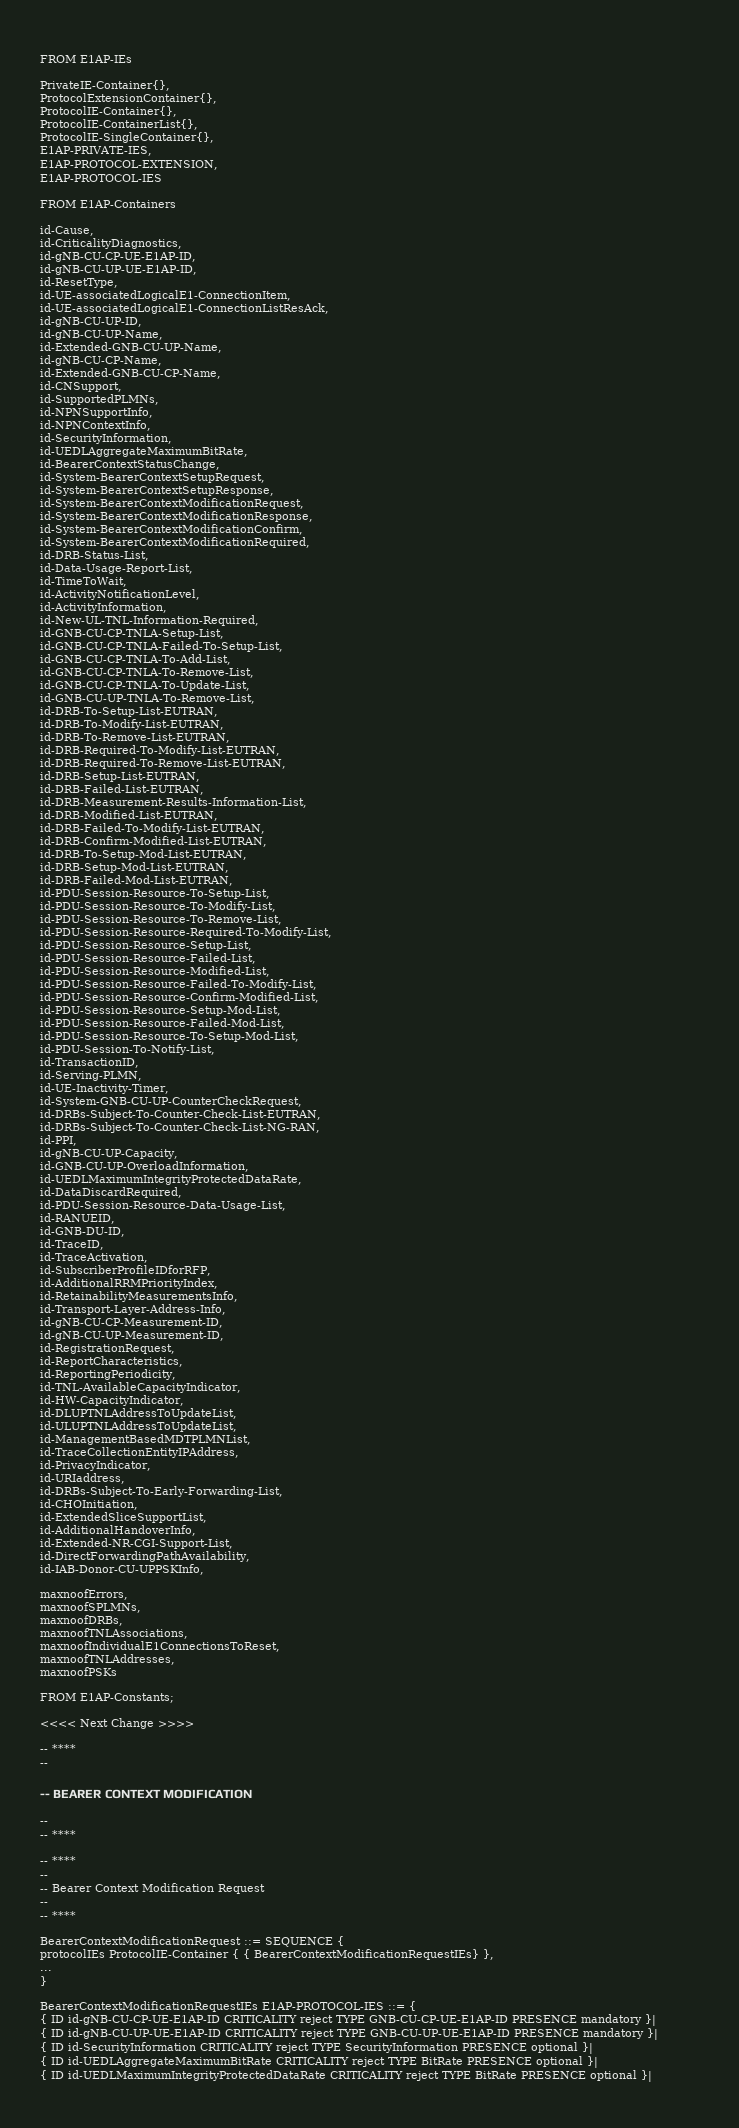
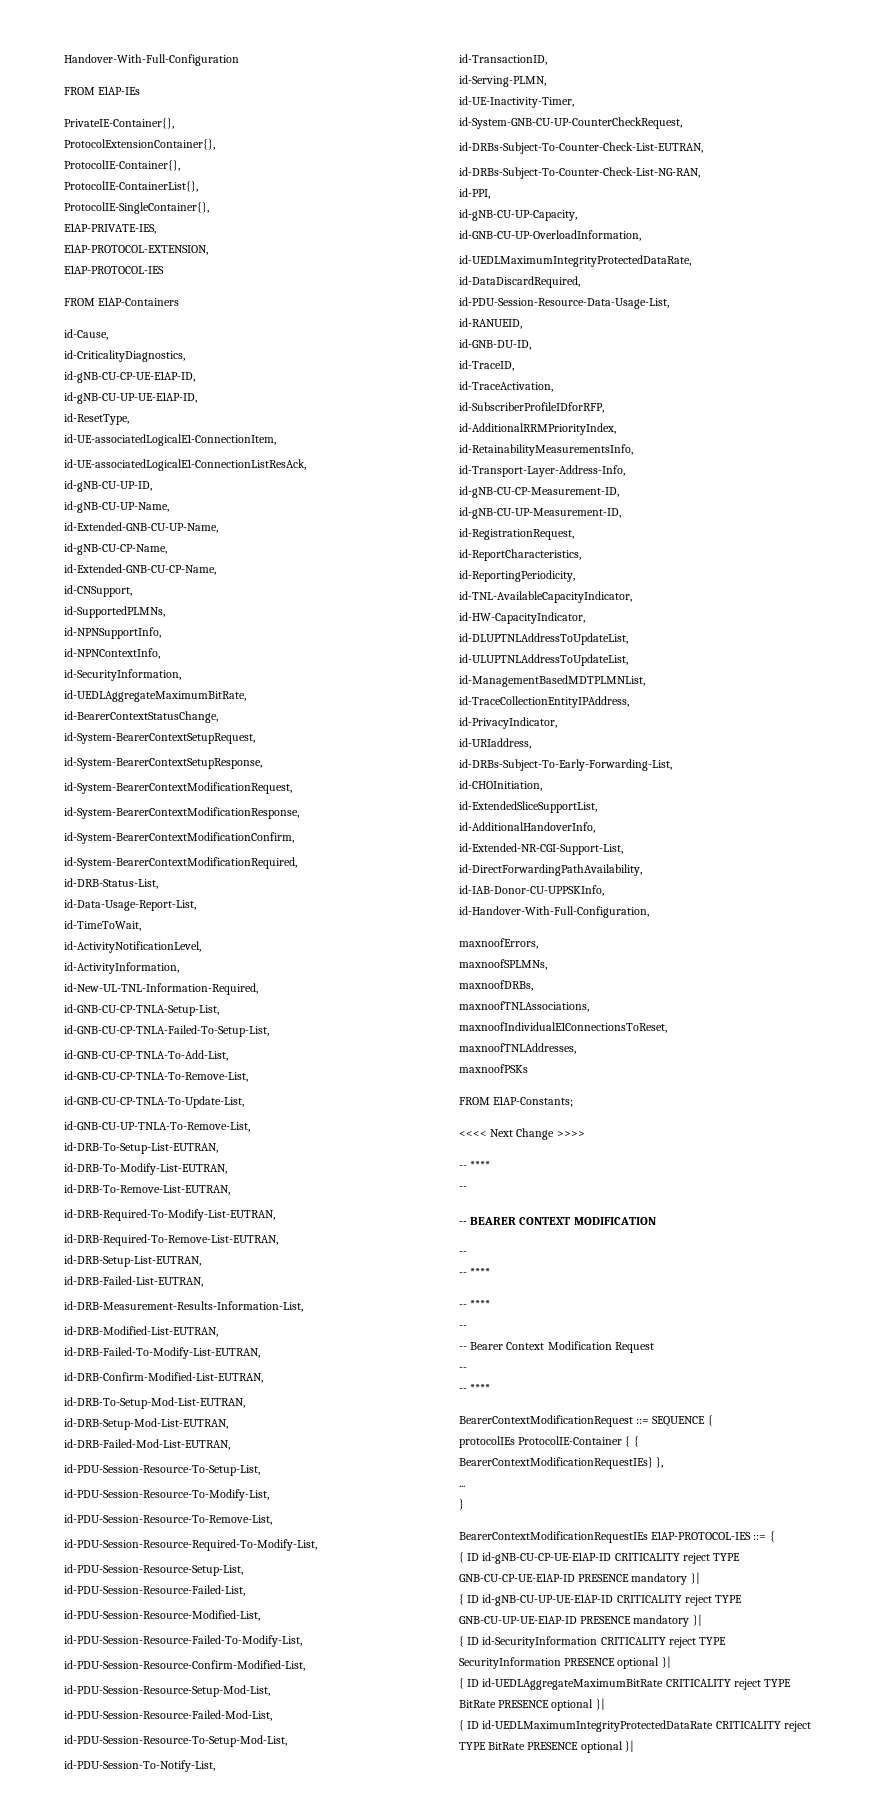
+ Handover-With-Full-Configuration
+ id-Handover-With-Full-Configuration,

